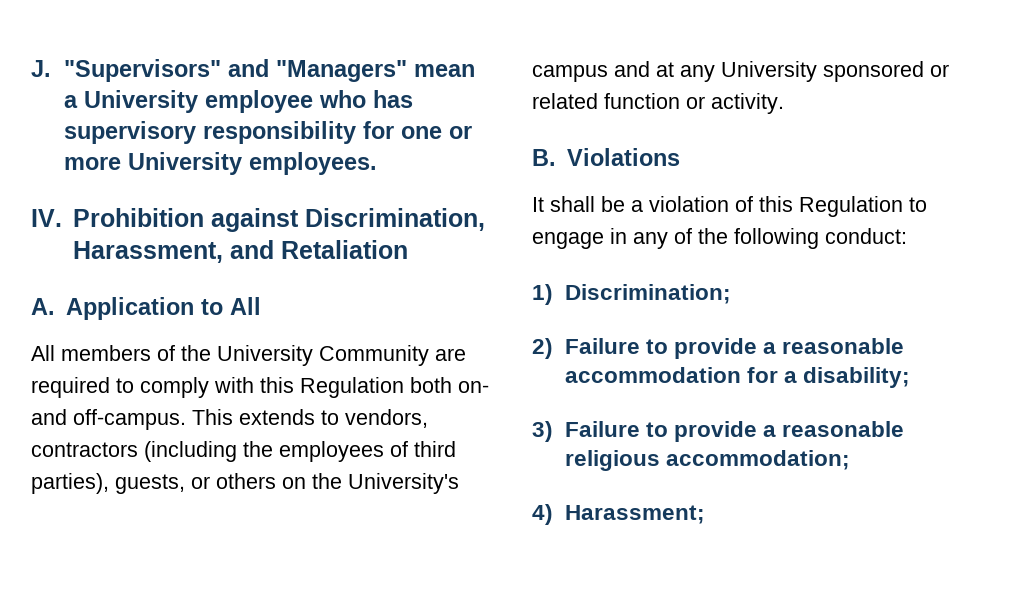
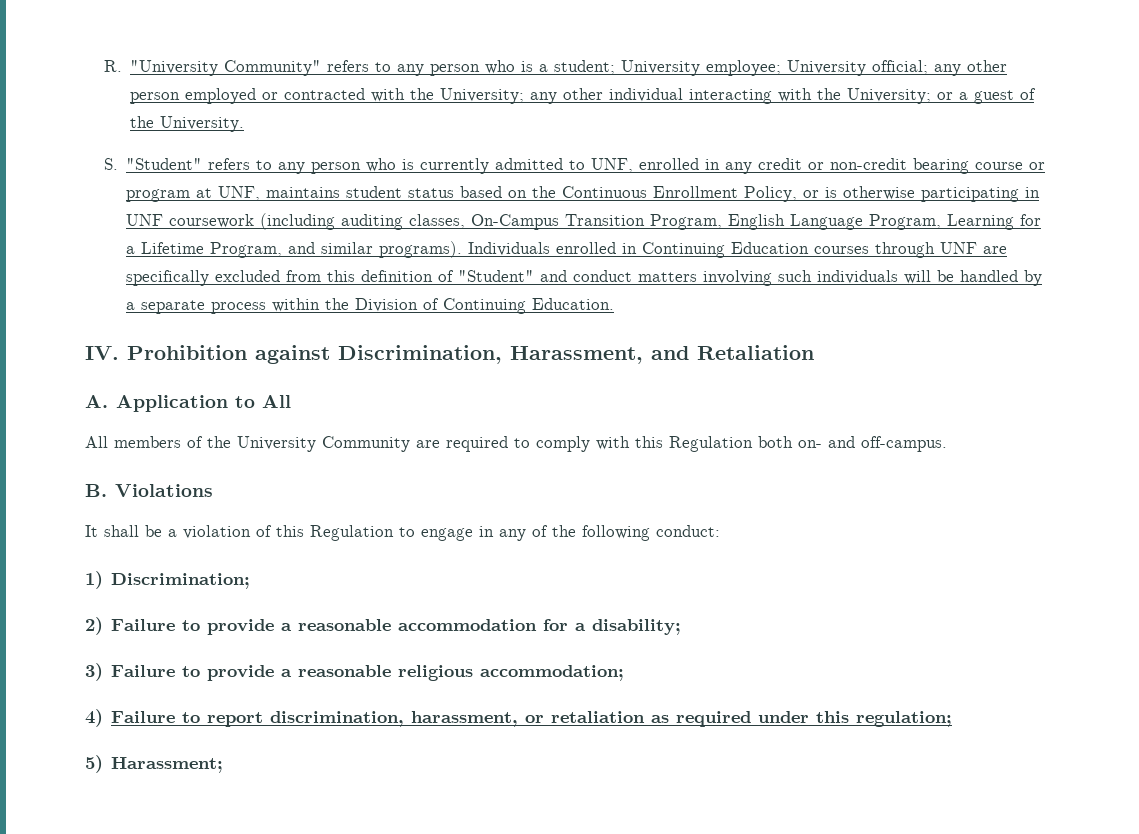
- J. "Supervisors" and "Managers" mean a University employee who has supervisory responsibility for one or more University employees.
+ R. "University Community" refers to any person who is a student; University employee; University official; any other person employed or contracted with the University; any other individual interacting with the University; or a guest of the University.
+ S. "Student" refers to any person who is currently admitted to UNF, enrolled in any credit or non-credit bearing course or program at UNF, maintains student status based on the Continuous Enrollment Policy, or is otherwise participating in UNF coursework (including auditing classes, On-Campus Transition Program, English Language Program, Learning for a Lifetime Program, and similar programs). Individuals enrolled in Continuing Education courses through UNF are specifically excluded from this definition of "Student" and conduct matters involving such individuals will be handled by a separate process within the Division of Continuing Education.
- This extends to vendors, contractors (including the employees of third parties), guests, or others on the University's campus and at any University sponsored or related function or activity.
- 4) Harassment;
+ 4) Failure to report discrimination, harassment, or retaliation as required under this regulation;
+ 5) Harassment;

